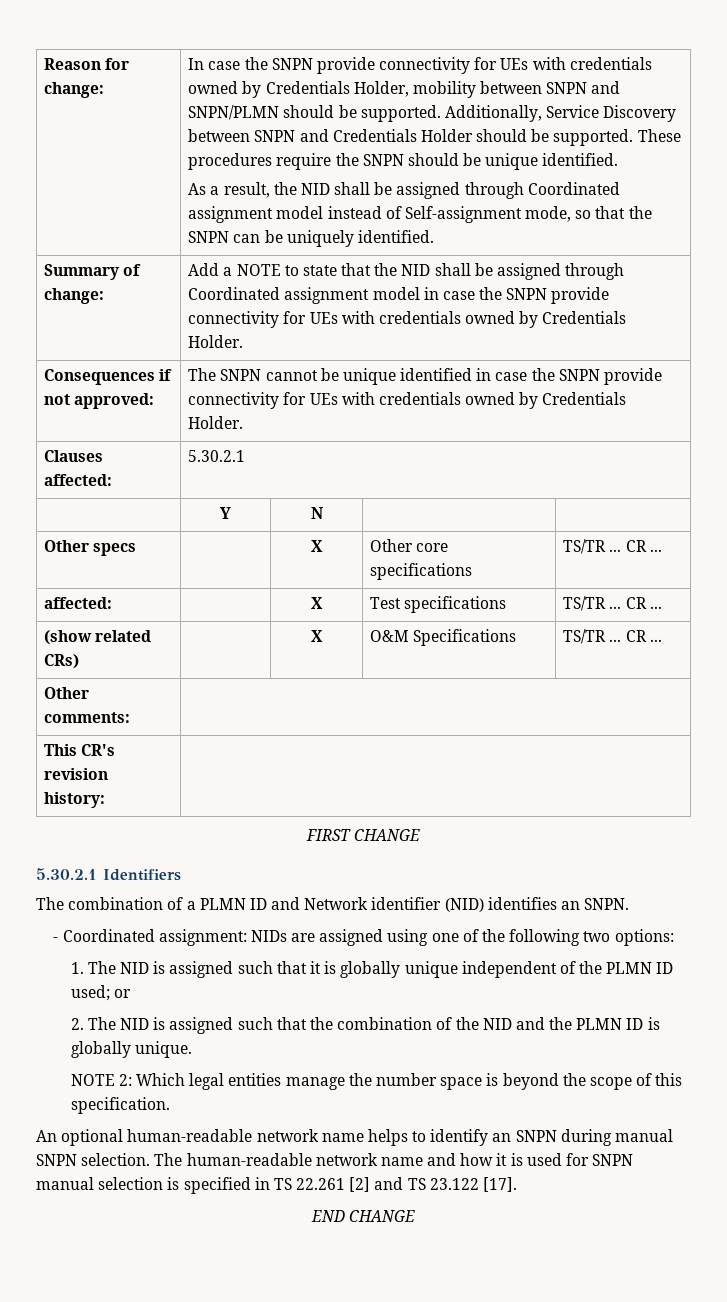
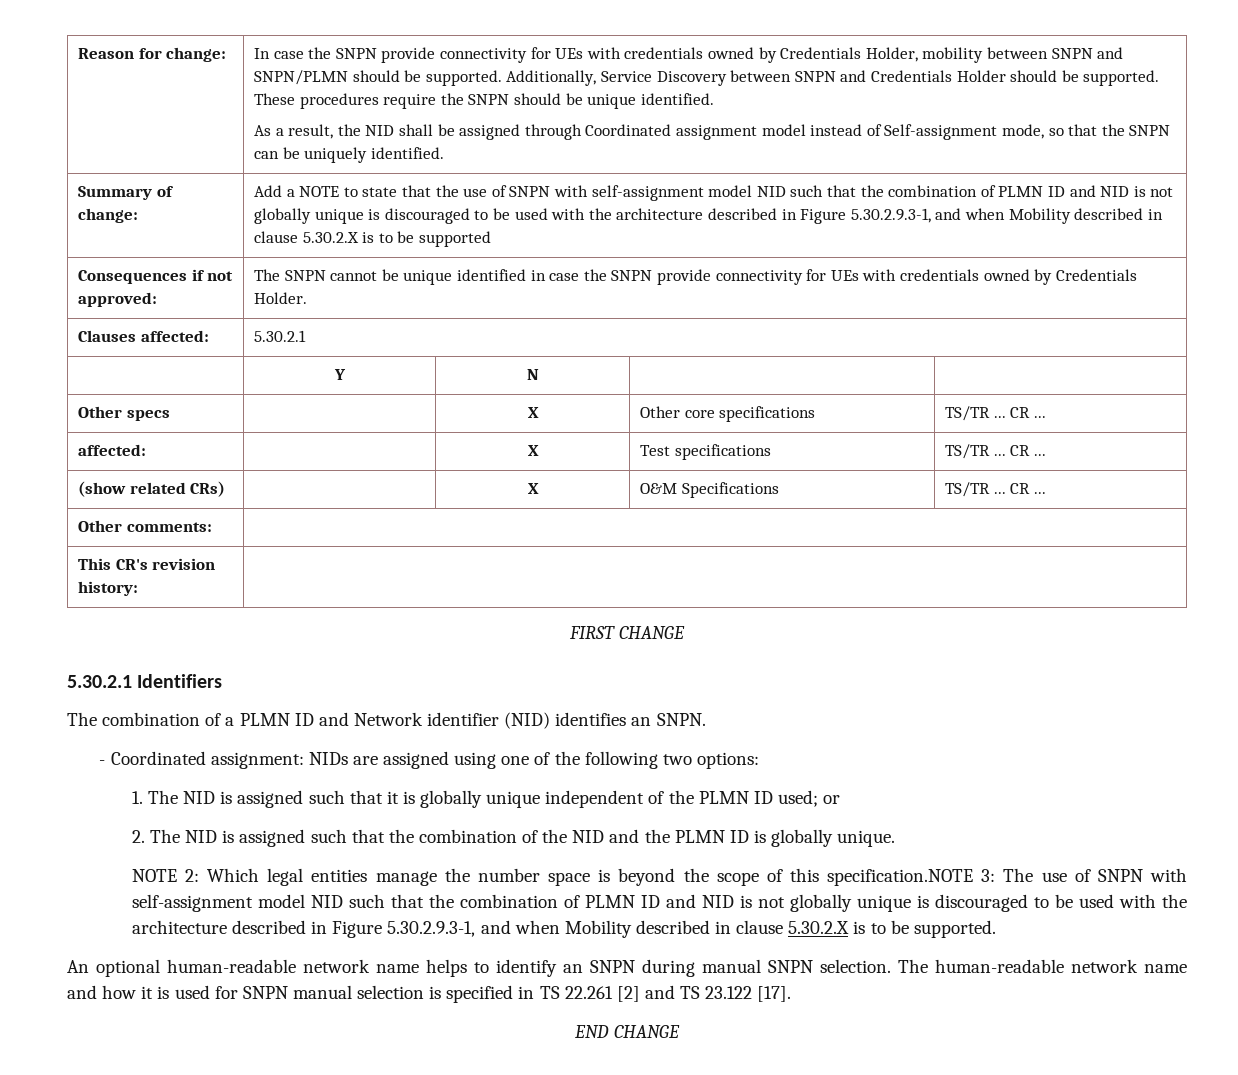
- Add a NOTE to state that the NID shall be assigned through Coordinated assignment model in case the SNPN provide connectivity for UEs with credentials owned by Credentials Holder.
+ Add a NOTE to state that the use of SNPN with self-assignment model NID such that the combination of PLMN ID and NID is not globally unique is discouraged to be used with the architecture described in Figure 5.30.2.9.3-1, and when Mobility described in clause 5.30.2.X is to be supported
- NOTE 2: Which legal entities manage the number space is beyond the scope of this specification.
+ NOTE 2: Which legal entities manage the number space is beyond the scope of this specification.NOTE 3: The use of SNPN with self-assignment model NID such that the combination of PLMN ID and NID is not globally unique is discouraged to be used with the architecture described in Figure 5.30.2.9.3-1, and when Mobility described in clause 5.30.2.X is to be supported.

